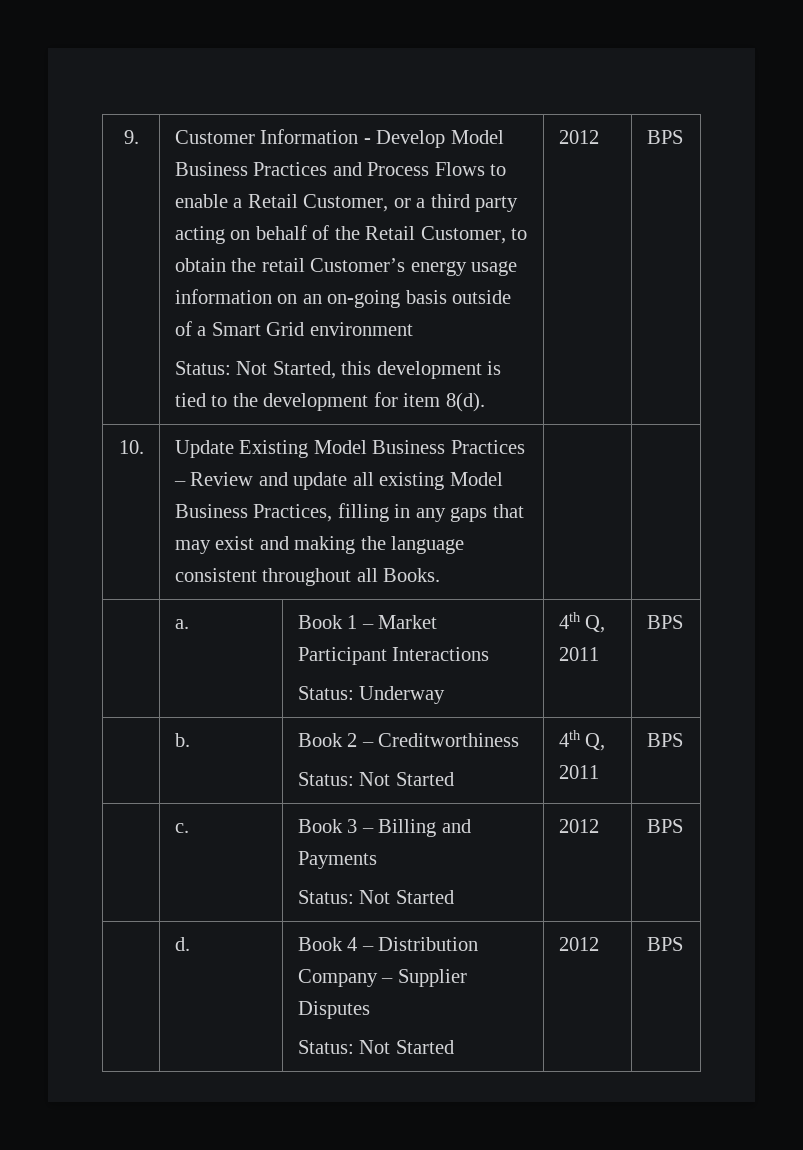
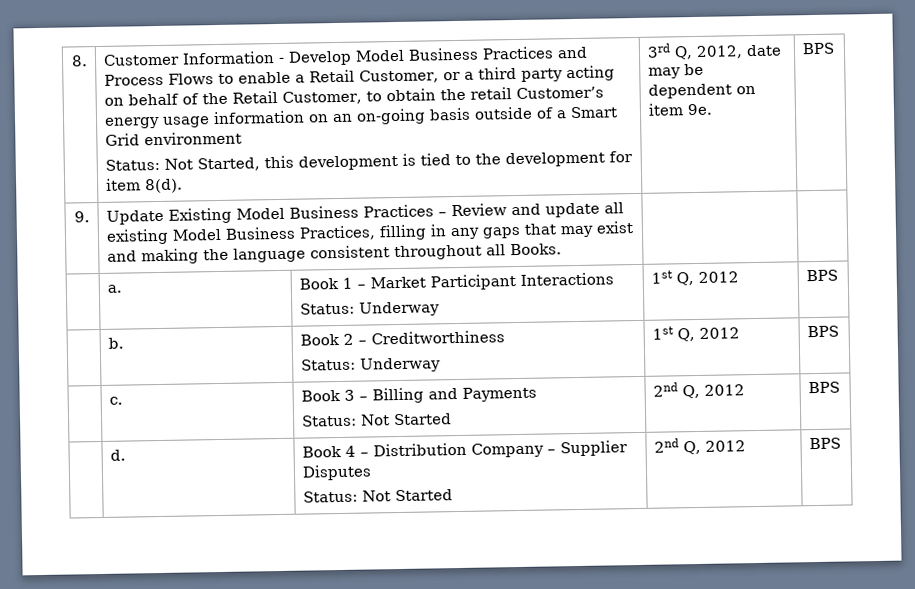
- 9.
+ 8.
- Status: Not Started, this development is tied to the development for item 8(d). | 2012 | BPS
- 10. | Update Existing Model Business Practices – Review and update all existing Model Business Practices, filling in any gaps that may exist and making the language consistent throughout all Books. | |
+ Status: Not Started, this development is tied to the development for item 8(d). | 3rd Q, 2012, date may be dependent on item 9e. | BPS
+ 9. | Update Existing Model Business Practices – Review and update all existing Model Business Practices, filling in any gaps that may exist and making the language consistent throughout all Books. | |
  | a. | Book 1 – Market Participant Interactions
- Status: Underway | 4th Q, 2011 | BPS
+ Status: Underway | 1st Q, 2012 | BPS
  | b. | Book 2 – Creditworthiness
- Status: Not Started | 4th Q, 2011 | BPS
+ Status: Underway | 1st Q, 2012 | BPS
  | c. | Book 3 – Billing and Payments
- Status: Not Started | 2012 | BPS
+ Status: Not Started | 2nd Q, 2012 | BPS
  | d. | Book 4 – Distribution Company – Supplier Disputes
- Status: Not Started | 2012 | BPS
+ Status: Not Started | 2nd Q, 2012 | BPS

